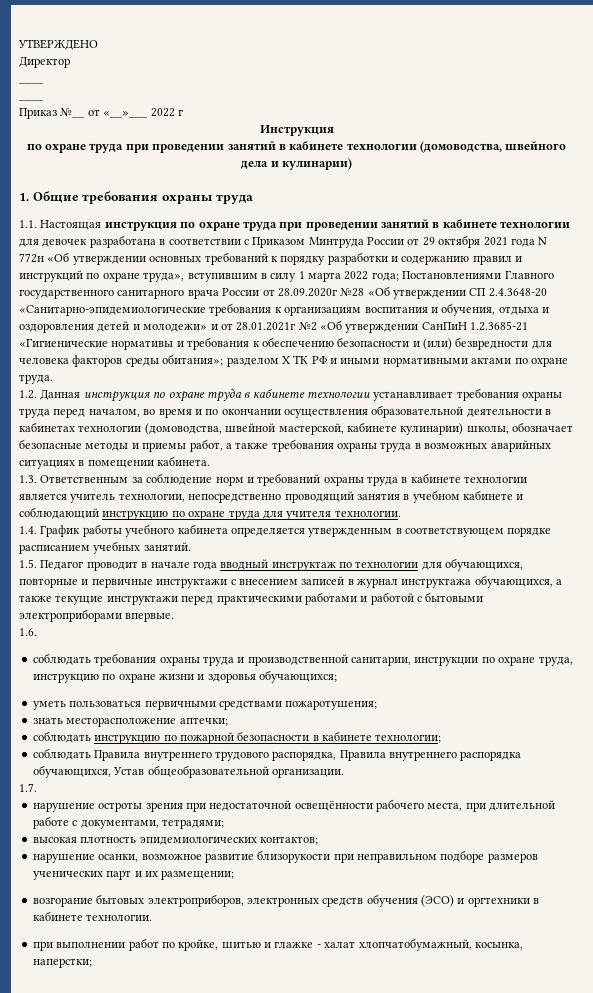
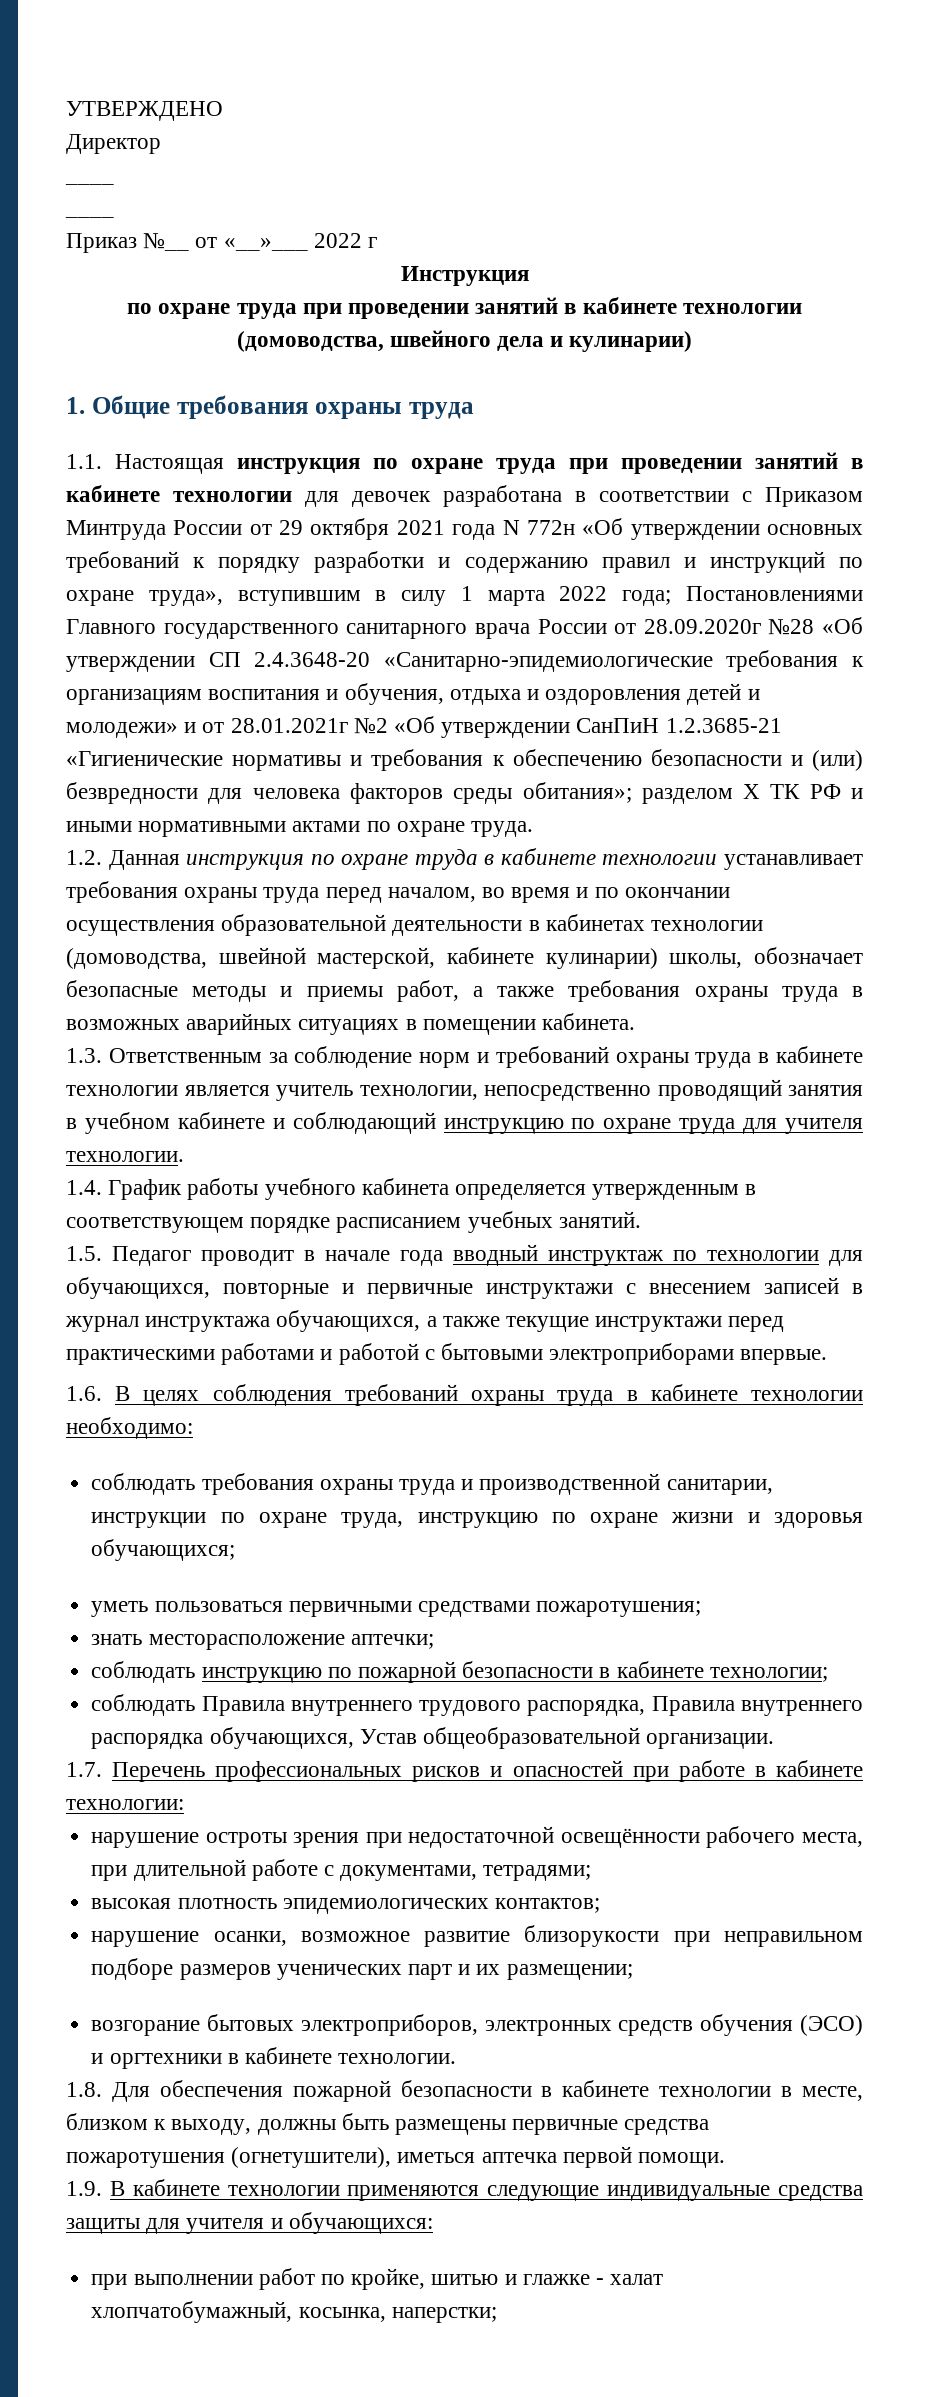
- 1.6.
+ 1.6. В целях соблюдения требований охраны труда в кабинете технологии необходимо:
- 1.7.
+ 1.7. Перечень профессиональных рисков и опасностей при работе в кабинете технологии:
+ 1.8. Для обеспечения пожарной безопасности в кабинете технологии в месте, близком к выходу, должны быть размещены первичные средства пожаротушения (огнетушители), иметься аптечка первой помощи.
+ 1.9. В кабинете технологии применяются следующие индивидуальные средства защиты для учителя и обучающихся:

